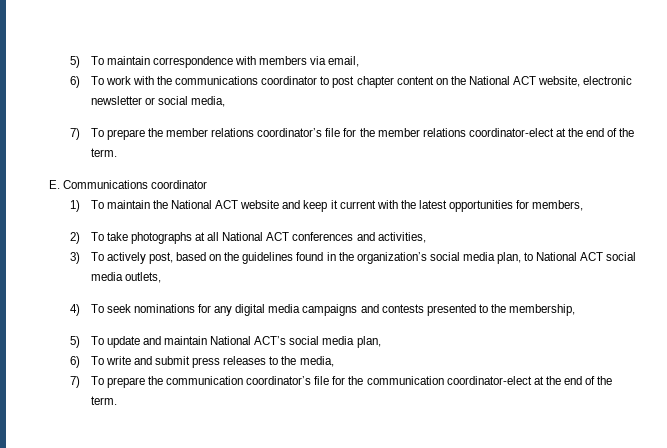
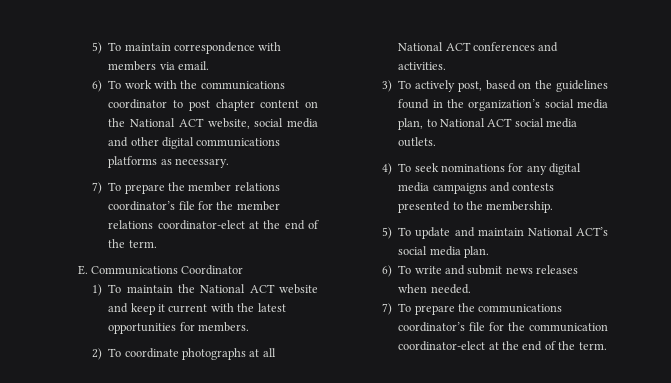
- 5) To maintain correspondence with members via email,
+ 5) To maintain correspondence with members via email.
- 6) To work with the communications coordinator to post chapter content on the National ACT website, electronic newsletter or social media,
+ 6) To work with the communications coordinator to post chapter content on the National ACT website, social media and other digital communications platforms as necessary.
- E. Communications coordinator
+ E. Communications Coordinator
- 1) To maintain the National ACT website and keep it current with the latest opportunities for members,
+ 1) To maintain the National ACT website and keep it current with the latest opportunities for members.
- 2) To take photographs at all National ACT conferences and activities,
+ 2) To coordinate photographs at all National ACT conferences and activities.
- 3) To actively post, based on the guidelines found in the organization’s social media plan, to National ACT social media outlets,
+ 3) To actively post, based on the guidelines found in the organization’s social media plan, to National ACT social media outlets.
- 4) To seek nominations for any digital media campaigns and contests presented to the membership,
+ 4) To seek nominations for any digital media campaigns and contests presented to the membership.
- 5) To update and maintain National ACT’s social media plan,
+ 5) To update and maintain National ACT’s social media plan.
- 6) To write and submit press releases to the media,
- 7) To prepare the communication coordinator’s file for the communication coordinator-elect at the end of the term.
+ 6) To write and submit news releases when needed.
+ 7) To prepare the communications coordinator’s file for the communication coordinator-elect at the end of the term.

